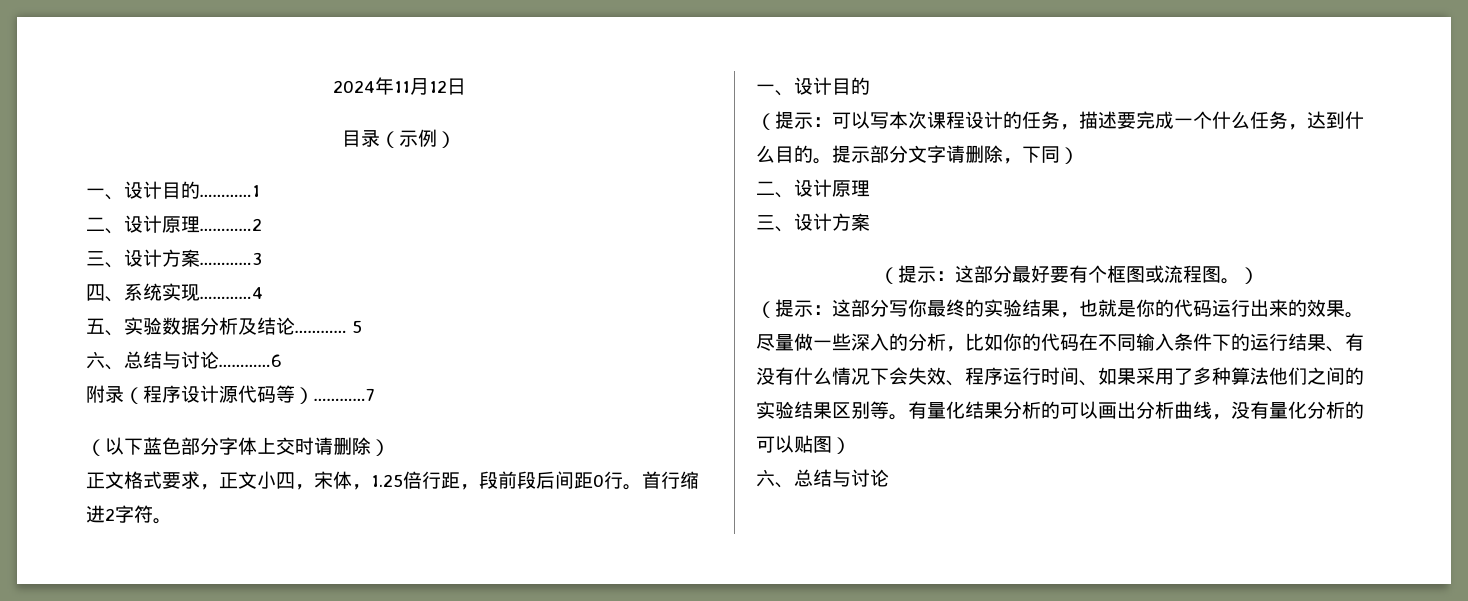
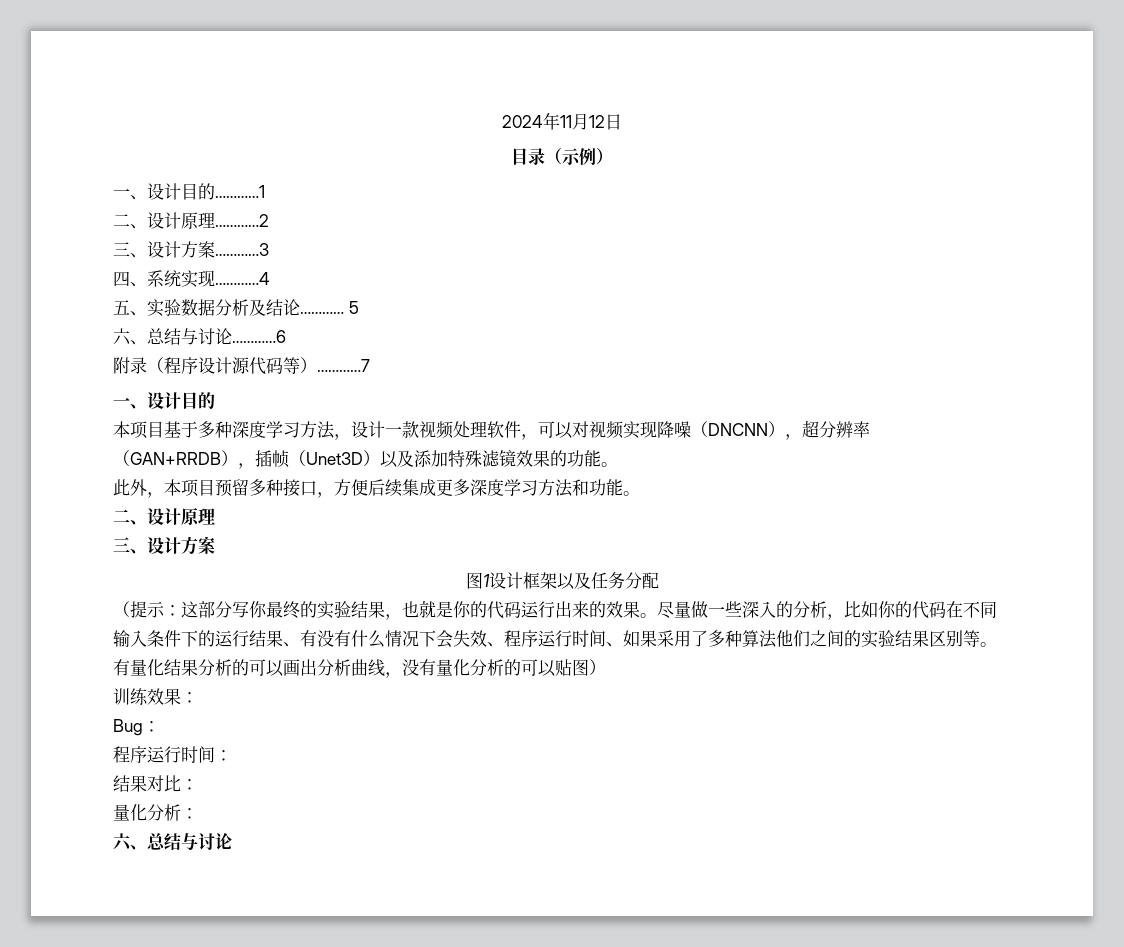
  附录（程序设计源代码等）…………7
- （以下蓝色部分字体上交时请删除）
- 正文格式要求，正文小四，宋体，1.25倍行距，段前段后间距0行。首行缩进2字符。
  一、设计目的
- （提示：可以写本次课程设计的任务，描述要完成一个什么任务，达到什么目的。提示部分文字请删除，下同）
+ 本项目基于多种深度学习方法，设计一款视频处理软件，可以对视频实现降噪（DNCNN），超分辨率（GAN+RRDB），插帧（Unet3D）以及添加特殊滤镜效果的功能。
+ 此外，本项目预留多种接口，方便后续集成更多深度学习方法和功能。
- （提示：这部分最好要有个框图或流程图。）
+ 图1设计框架以及任务分配
+ 训练效果：
+ Bug：
+ 程序运行时间：
+ 结果对比：
+ 量化分析：

